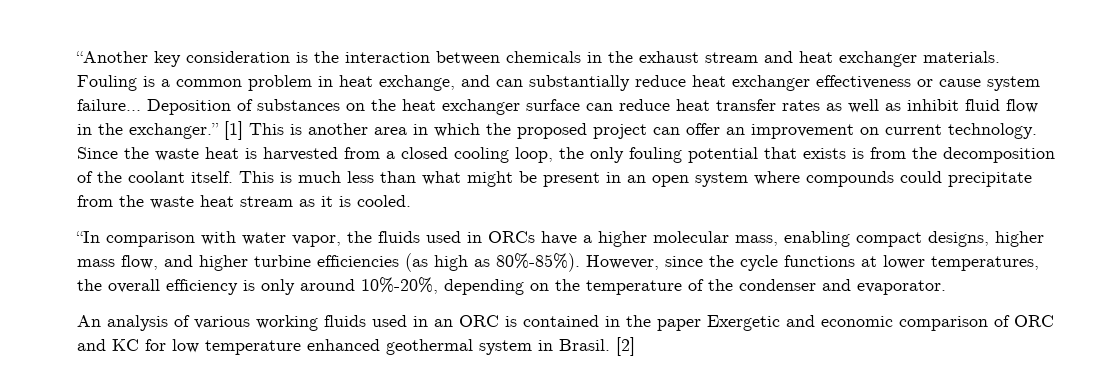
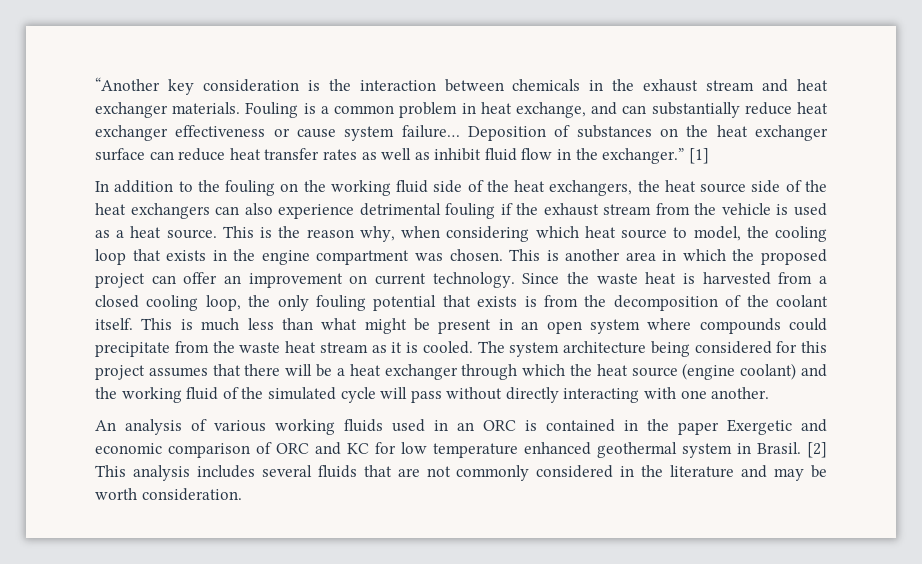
- [1] This is another area in which the proposed project can offer an improvement on current technology.
+ [1]
+ In addition to the fouling on the working fluid side of the heat exchangers, the heat source side of the heat exchangers can also experience detrimental fouling if the exhaust stream from the vehicle is used as a heat source. This is the reason why, when considering which heat source to model, the cooling loop that exists in the engine compartment was chosen. This is another area in which the proposed project can offer an improvement on current technology.
- This is much less than what might be present in an open system where compounds could precipitate from the waste heat stream as it is cooled.
- “In comparison with water vapor, the fluids used in ORCs have a higher molecular mass, enabling compact designs, higher mass flow, and higher turbine efficiencies (as high as 80%-85%). However, since the cycle functions at lower temperatures, the overall efficiency is only around 10%-20%, depending on the temperature of the condenser and evaporator.
+ This is much less than what might be present in an open system where compounds could precipitate from the waste heat stream as it is cooled. The system architecture being considered for this project assumes that there will be a heat exchanger through which the heat source (engine coolant) and the working fluid of the simulated cycle will pass without directly interacting with one another.
- [2]
+ [2] This analysis includes several fluids that are not commonly considered in the literature and may be worth consideration.

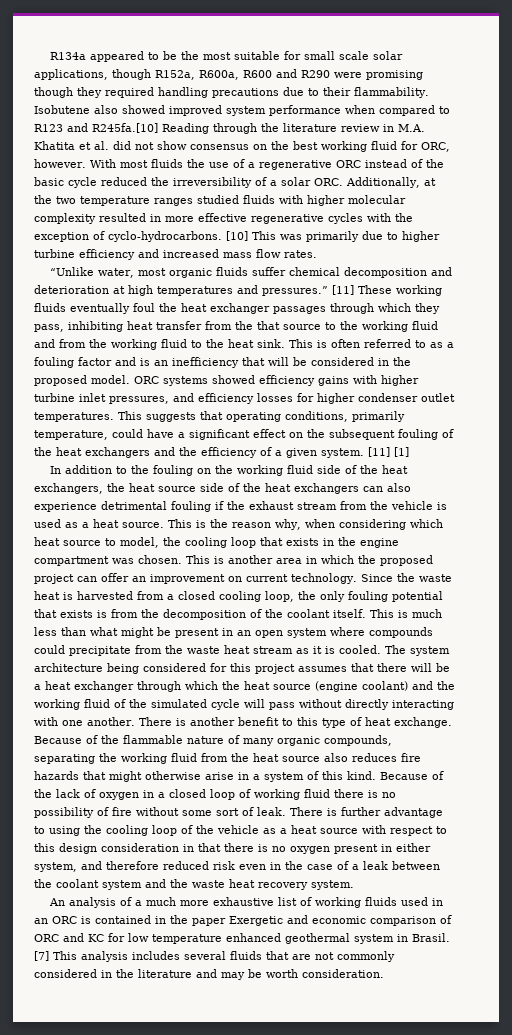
- “Another key consideration is the interaction between chemicals in the exhaust stream and heat exchanger materials. Fouling is a common problem in heat exchange, and can substantially reduce heat exchanger effectiveness or cause system failure… Deposition of substances on the heat exchanger surface can reduce heat transfer rates as well as inhibit fluid flow in the exchanger.” [1]
+ R134a appeared to be the most suitable for small scale solar applications, though R152a, R600a, R600 and R290 were promising though they required handling precautions due to their flammability. Isobutene also showed improved system performance when compared to R123 and R245fa.[10] Reading through the literature review in M.A. Khatita et al. did not show consensus on the best working fluid for ORC, however. With most fluids the use of a regenerative ORC instead of the basic cycle reduced the irreversibility of a solar ORC. Additionally, at the two temperature ranges studied fluids with higher molecular complexity resulted in more effective regenerative cycles with the exception of cyclo-hydrocarbons. [10] This was primarily due to higher turbine efficiency and increased mass flow rates.
+ “Unlike water, most organic fluids suffer chemical decomposition and deterioration at high temperatures and pressures.” [11] These working fluids eventually foul the heat exchanger passages through which they pass, inhibiting heat transfer from the that source to the working fluid and from the working fluid to the heat sink. This is often referred to as a fouling factor and is an inefficiency that will be considered in the proposed model. ORC systems showed efficiency gains with higher turbine inlet pressures, and efficiency losses for higher condenser outlet temperatures. This suggests that operating conditions, primarily temperature, could have a significant effect on the subsequent fouling of the heat exchangers and the efficiency of a given system. [11] [1]
- The system architecture being considered for this project assumes that there will be a heat exchanger through which the heat source (engine coolant) and the working fluid of the simulated cycle will pass without directly interacting with one another.
- An analysis of various working fluids used in an ORC is contained in the paper Exergetic and economic comparison of ORC and KC for low temperature enhanced geothermal system in Brasil.
+ The system architecture being considered for this project assumes that there will be a heat exchanger through which the heat source (engine coolant) and the working fluid of the simulated cycle will pass without directly interacting with one another. There is another benefit to this type of heat exchange. Because of the flammable nature of many organic compounds, separating the working fluid from the heat source also reduces fire hazards that might otherwise arise in a system of this kind. Because of the lack of oxygen in a closed loop of working fluid there is no possibility of fire without some sort of leak. There is further advantage to using the cooling loop of the vehicle as a heat source with respect to this design consideration in that there is no oxygen present in either system, and therefore reduced risk even in the case of a leak between the coolant system and the waste heat recovery system.
+ An analysis of a much more exhaustive list of working fluids used in an ORC is contained in the paper Exergetic and economic comparison of ORC and KC for low temperature enhanced geothermal system in Brasil.
- [2] This analysis includes several fluids that are not commonly considered in the literature and may be worth consideration.
+ [7] This analysis includes several fluids that are not commonly considered in the literature and may be worth consideration.

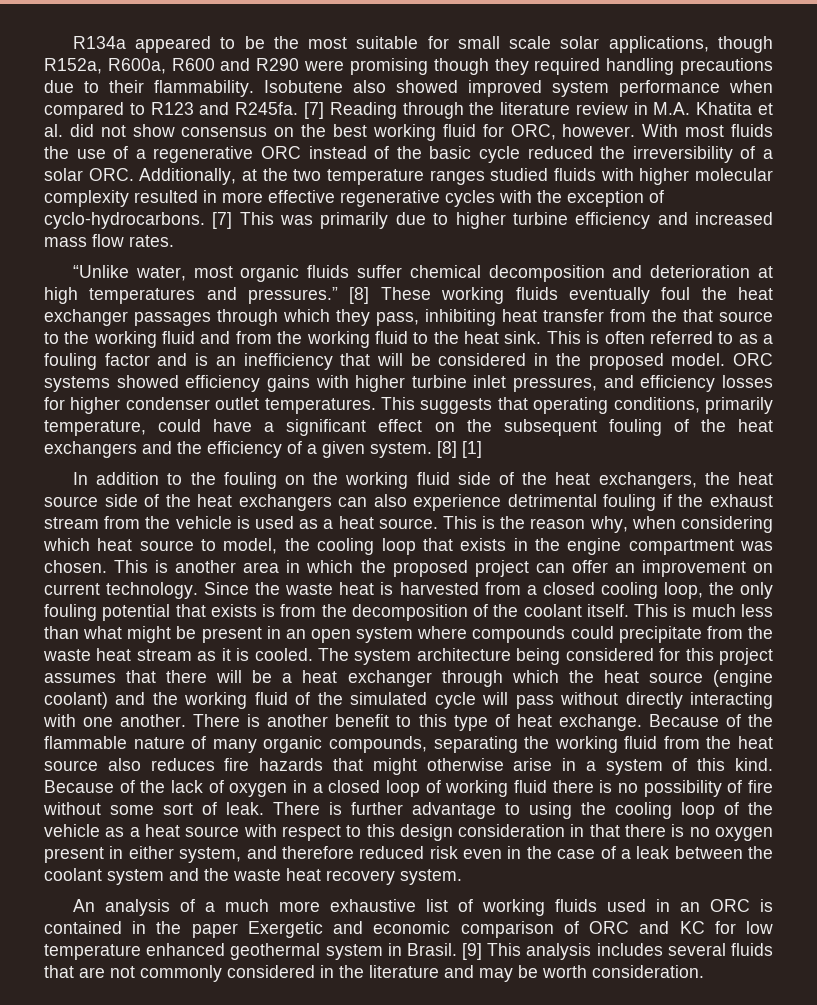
- Isobutene also showed improved system performance when compared to R123 and R245fa.[10] Reading through the literature review in M.A. Khatita et al. did not show consensus on the best working fluid for ORC, however.
+ Isobutene also showed improved system performance when compared to R123 and R245fa. [7] Reading through the literature review in M.A. Khatita et al. did not show consensus on the best working fluid for ORC, however.
- [10] This was primarily due to higher turbine efficiency and increased mass flow rates.
+ [7] This was primarily due to higher turbine efficiency and increased mass flow rates.
- [11] These working fluids eventually foul the heat exchanger passages through which they pass, inhibiting heat transfer from the that source to the working fluid and from the working fluid to the heat sink.
+ [8] These working fluids eventually foul the heat exchanger passages through which they pass, inhibiting heat transfer from the that source to the working fluid and from the working fluid to the heat sink.
- [11] [1]
+ [8] [1]
- [7] This analysis includes several fluids that are not commonly considered in the literature and may be worth consideration.
+ [9] This analysis includes several fluids that are not commonly considered in the literature and may be worth consideration.

